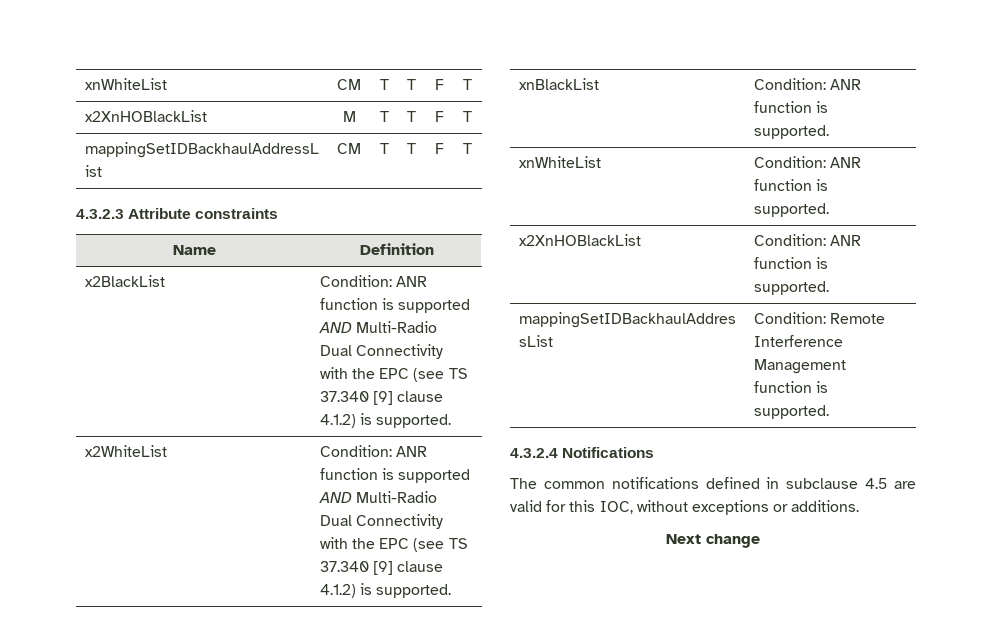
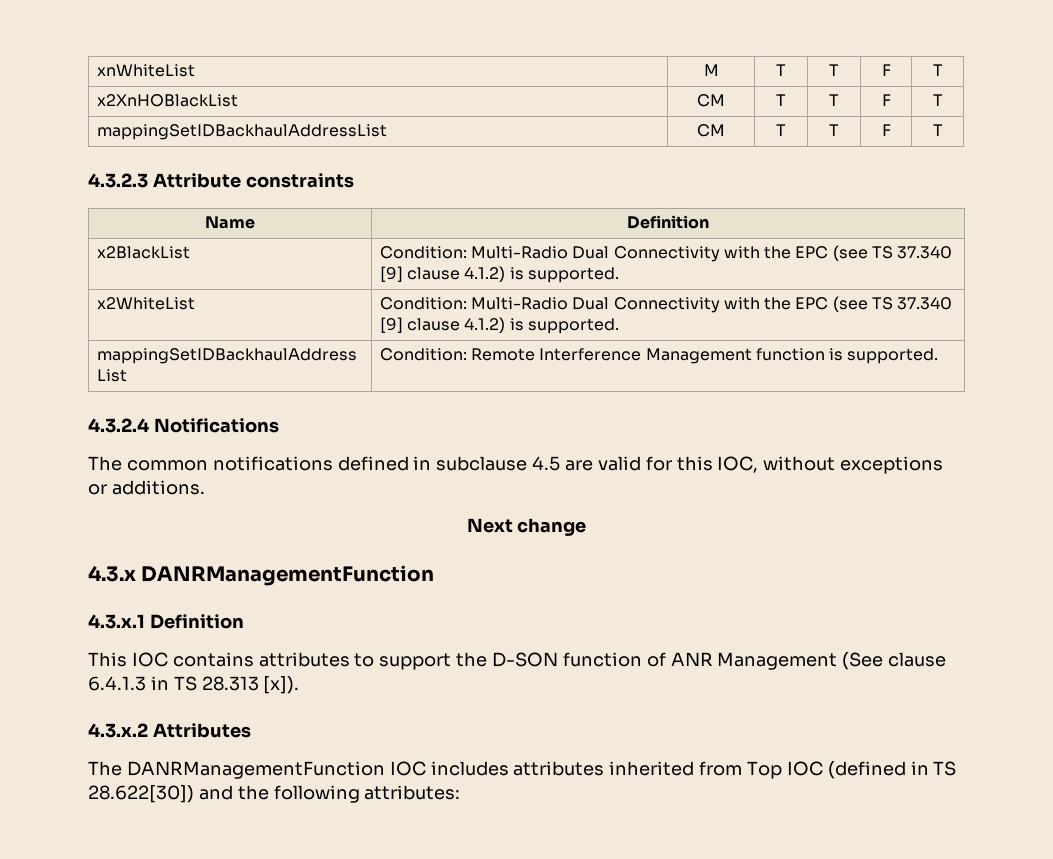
- xnWhiteList | CM | T | T | F | T
+ xnWhiteList | M | T | T | F | T
- x2XnHOBlackList | M | T | T | F | T
+ x2XnHOBlackList | CM | T | T | F | T
- x2BlackList | Condition: ANR function is supported AND Multi-Radio Dual Connectivity with the EPC (see TS 37.340 [9] clause 4.1.2) is supported.
+ x2BlackList | Condition: Multi-Radio Dual Connectivity with the EPC (see TS 37.340 [9] clause 4.1.2) is supported.
- x2WhiteList | Condition: ANR function is supported AND Multi-Radio Dual Connectivity with the EPC (see TS 37.340 [9] clause 4.1.2) is supported.
+ x2WhiteList | Condition: Multi-Radio Dual Connectivity with the EPC (see TS 37.340 [9] clause 4.1.2) is supported.
- xnBlackList | Condition: ANR function is supported.
- xnWhiteList | Condition: ANR function is supported.
- x2XnHOBlackList | Condition: ANR function is supported.
+ 4.3.x DANRManagementFunction
+ 4.3.x.1 Definition
+ This IOC contains attributes to support the D-SON function of ANR Management (See clause 6.4.1.3 in TS 28.313 [x]).
+ 4.3.x.2 Attributes
+ The DANRManagementFunction IOC includes attributes inherited from Top IOC (defined in TS 28.622[30]) and the following attributes:

